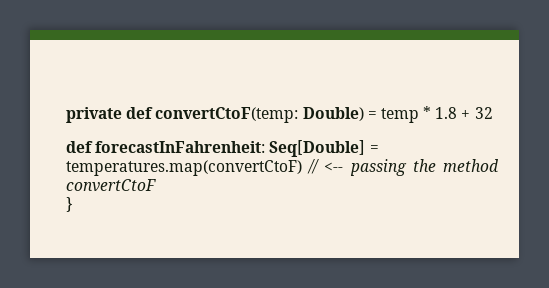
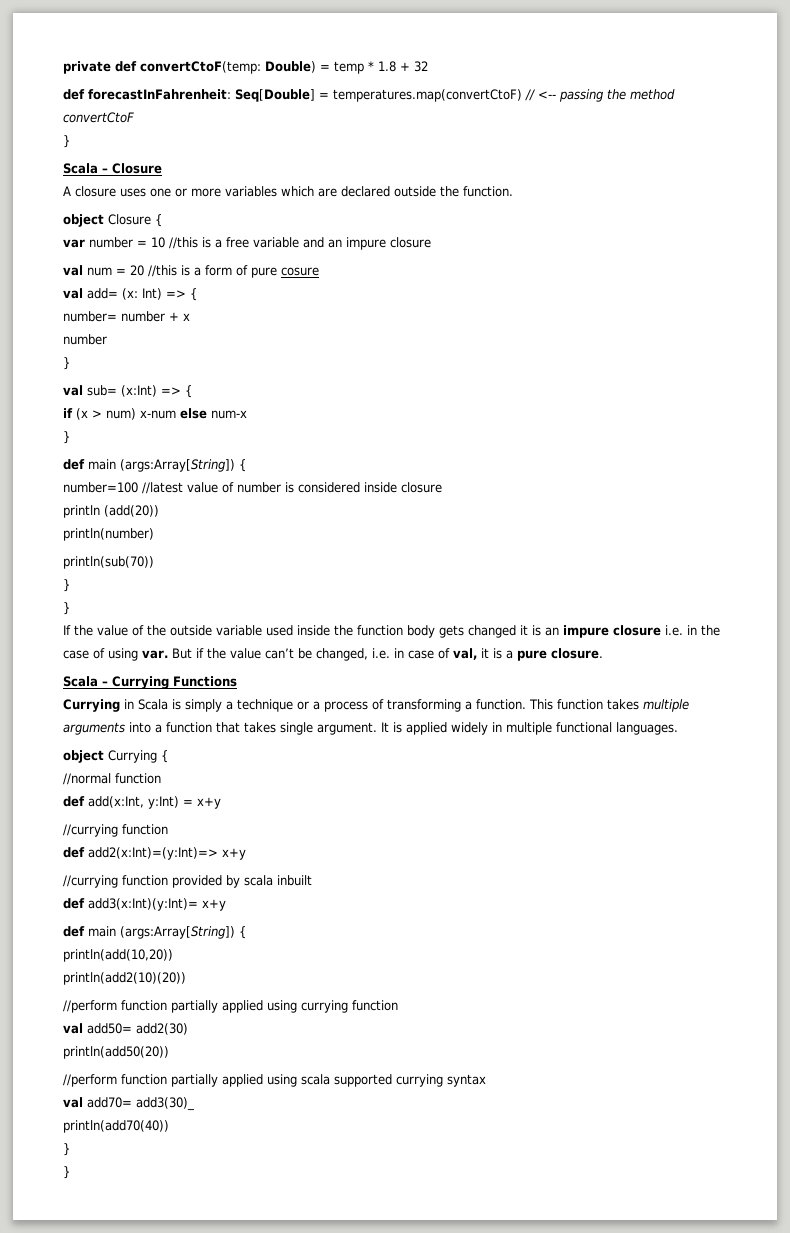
+ Scala – Closure
+ A closure uses one or more variables which are declared outside the function.
+ object Closure {
+ var number = 10 //this is a free variable and an impure closure
+ val num = 20 //this is a form of pure cosure
+ val add= (x: Int) => {
+ number= number + x
+ number
+ }
+ val sub= (x:Int) => {
+ if (x > num) x-num else num-x
+ }
+ def main (args:Array[String]) {
+ number=100 //latest value of number is considered inside closure
+ println (add(20))
+ println(number)
+ println(sub(70))
+ }
+ }
+ If the value of the outside variable used inside the function body gets changed it is an impure closure i.e. in the case of using var. But if the value can’t be changed, i.e. in case of val, it is a pure closure.
+ Scala – Currying Functions
+ Currying in Scala is simply a technique or a process of transforming a function. This function takes multiple arguments into a function that takes single argument. It is applied widely in multiple functional languages.
+ object Currying {
+ //normal function
+ def add(x:Int, y:Int) = x+y
+ //currying function
+ def add2(x:Int)=(y:Int)=> x+y
+ //currying function provided by scala inbuilt
+ def add3(x:Int)(y:Int)= x+y
+ def main (args:Array[String]) {
+ println(add(10,20))
+ println(add2(10)(20))
+ //perform function partially applied using currying function
+ val add50= add2(30)
+ println(add50(20))
+ //perform function partially applied using scala supported currying syntax
+ val add70= add3(30)_
+ println(add70(40))
+ }
+ }

